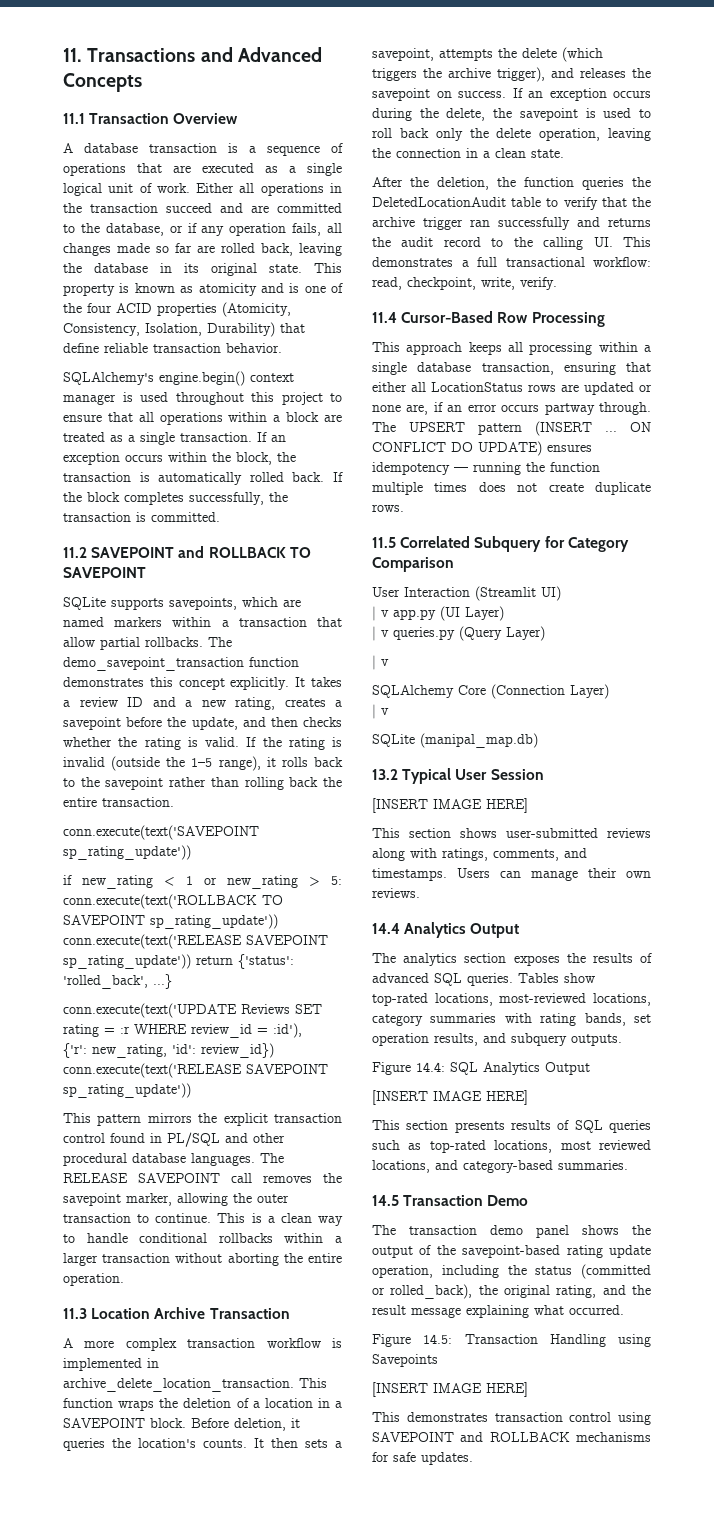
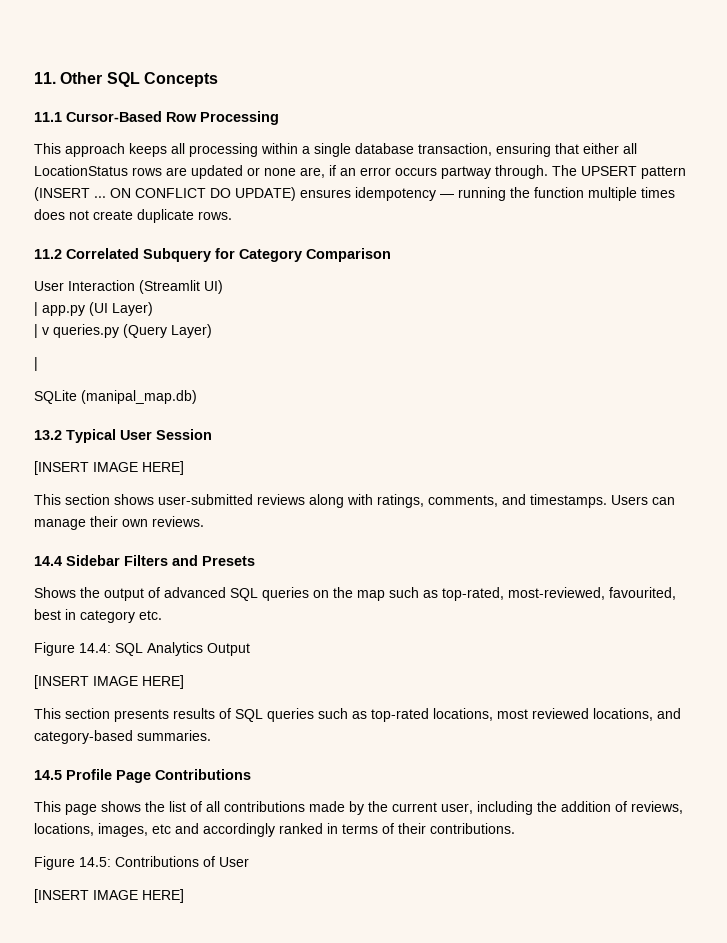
- 11. Transactions and Advanced Concepts
+ 11. Other SQL Concepts
- 11.1 Transaction Overview
- A database transaction is a sequence of operations that are executed as a single logical unit of work. Either all operations in the transaction succeed and are committed to the database, or if any operation fails, all changes made so far are rolled back, leaving the database in its original state. This property is known as atomicity and is one of the four ACID properties (Atomicity, Consistency, Isolation, Durability) that define reliable transaction behavior.
- SQLAlchemy's engine.begin() context manager is used throughout this project to ensure that all operations within a block are treated as a single transaction. If an exception occurs within the block, the transaction is automatically rolled back. If the block completes successfully, the transaction is committed.
- 11.2 SAVEPOINT and ROLLBACK TO SAVEPOINT
- SQLite supports savepoints, which are named markers within a transaction that allow partial rollbacks. The demo_savepoint_transaction function demonstrates this concept explicitly. It takes a review ID and a new rating, creates a savepoint before the update, and then checks whether the rating is valid. If the rating is invalid (outside the 1–5 range), it rolls back to the savepoint rather than rolling back the entire transaction.
- conn.execute(text('SAVEPOINT sp_rating_update'))
- if new_rating < 1 or new_rating > 5: conn.execute(text('ROLLBACK TO SAVEPOINT sp_rating_update')) conn.execute(text('RELEASE SAVEPOINT sp_rating_update')) return {'status': 'rolled_back', ...}
- conn.execute(text('UPDATE Reviews SET rating = :r WHERE review_id = :id'),
- {'r': new_rating, 'id': review_id}) conn.execute(text('RELEASE SAVEPOINT sp_rating_update'))
- This pattern mirrors the explicit transaction control found in PL/SQL and other procedural database languages. The RELEASE SAVEPOINT call removes the savepoint marker, allowing the outer transaction to continue. This is a clean way to handle conditional rollbacks within a larger transaction without aborting the entire operation.
- 11.3 Location Archive Transaction
- A more complex transaction workflow is implemented in archive_delete_location_transaction. This function wraps the deletion of a location in a SAVEPOINT block. Before deletion, it queries the location's counts. It then sets a savepoint, attempts the delete (which triggers the archive trigger), and releases the savepoint on success. If an exception occurs during the delete, the savepoint is used to roll back only the delete operation, leaving the connection in a clean state.
- After the deletion, the function queries the DeletedLocationAudit table to verify that the archive trigger ran successfully and returns the audit record to the calling UI. This demonstrates a full transactional workflow: read, checkpoint, write, verify.
- 11.4 Cursor-Based Row Processing
+ 11.1 Cursor-Based Row Processing
- 11.5 Correlated Subquery for Category Comparison
+ 11.2 Correlated Subquery for Category Comparison
- | v app.py (UI Layer)
+ | app.py (UI Layer)
  | v queries.py (Query Layer)
- | v
- SQLAlchemy Core (Connection Layer)
- | v
+ |
- 14.4 Analytics Output
- The analytics section exposes the results of advanced SQL queries. Tables show top-rated locations, most-reviewed locations, category summaries with rating bands, set operation results, and subquery outputs.
+ 14.4 Sidebar Filters and Presets
+ Shows the output of advanced SQL queries on the map such as top-rated, most-reviewed, favourited, best in category etc.
- 14.5 Transaction Demo
- The transaction demo panel shows the output of the savepoint-based rating update operation, including the status (committed or rolled_back), the original rating, and the result message explaining what occurred.
- Figure 14.5: Transaction Handling using Savepoints
+ 14.5 Profile Page Contributions
+ This page shows the list of all contributions made by the current user, including the addition of reviews, locations, images, etc and accordingly ranked in terms of their contributions.
+ Figure 14.5: Contributions of User
  [INSERT IMAGE HERE]
- This demonstrates transaction control using SAVEPOINT and ROLLBACK mechanisms for safe updates.

